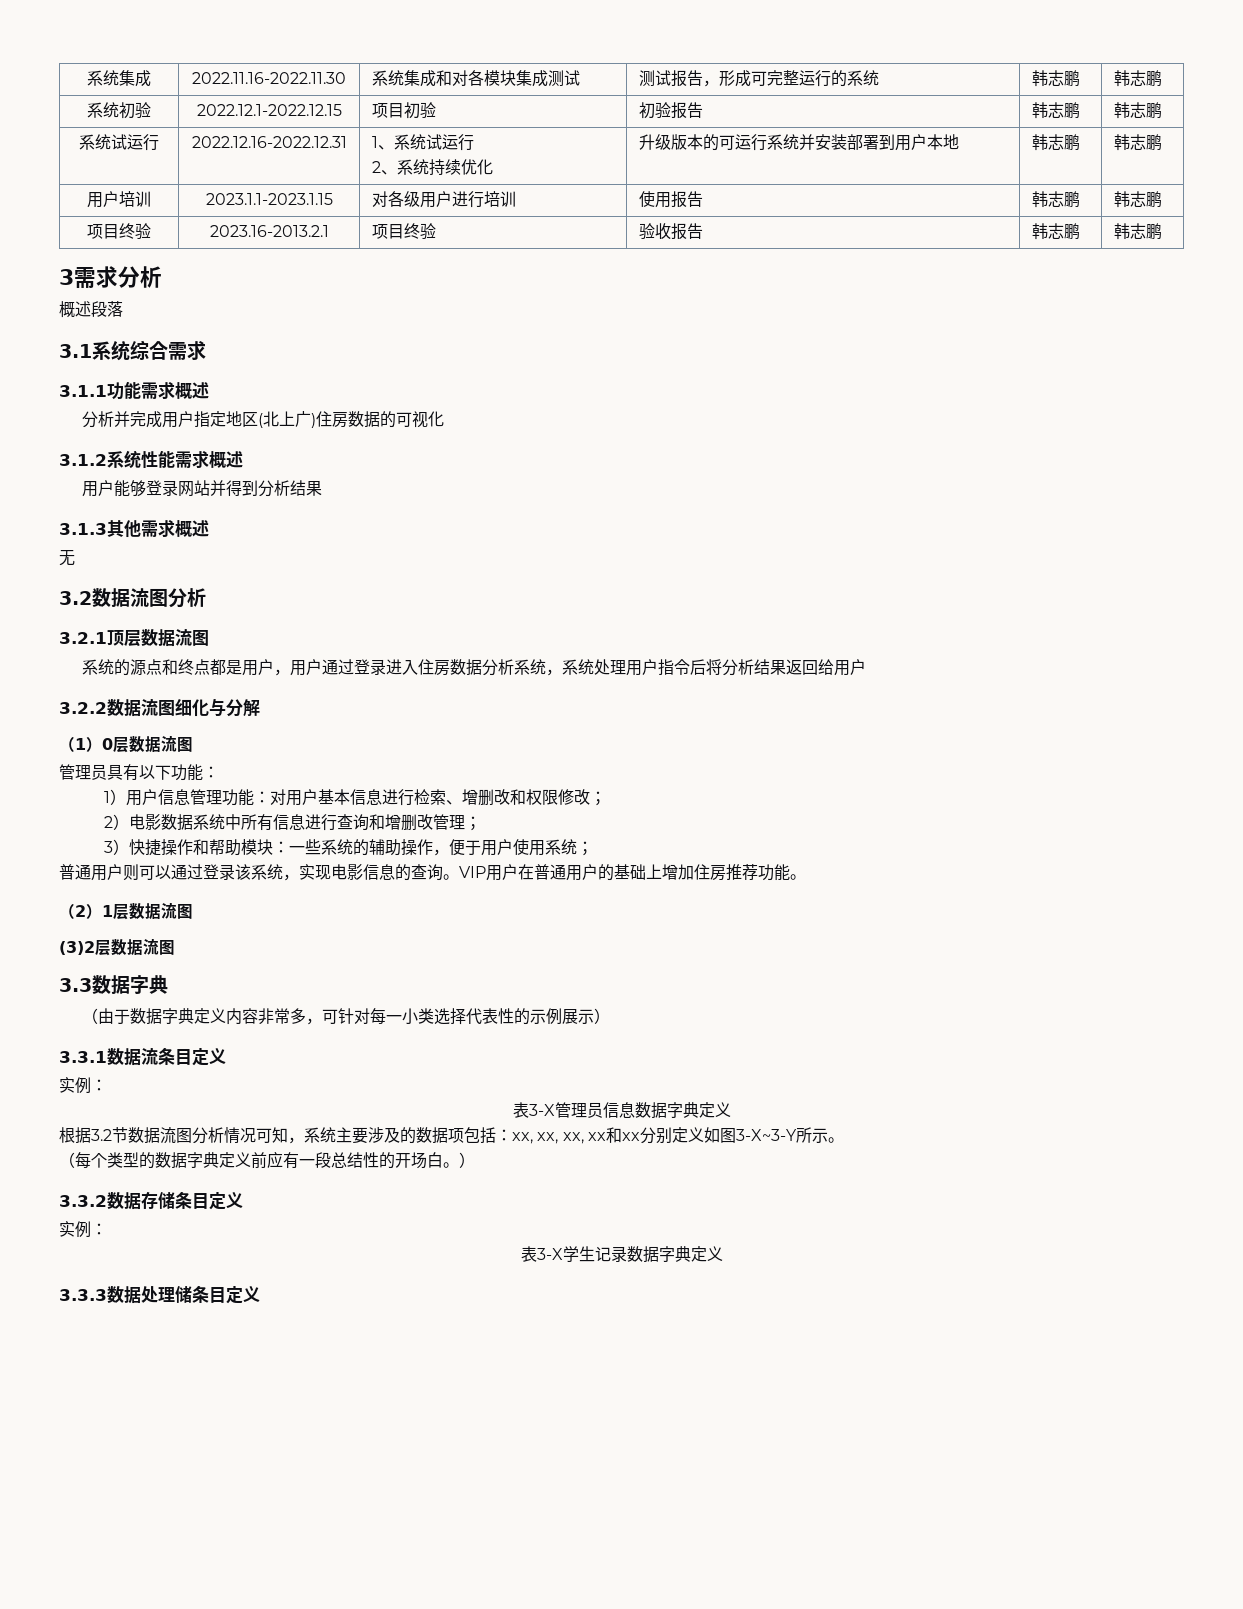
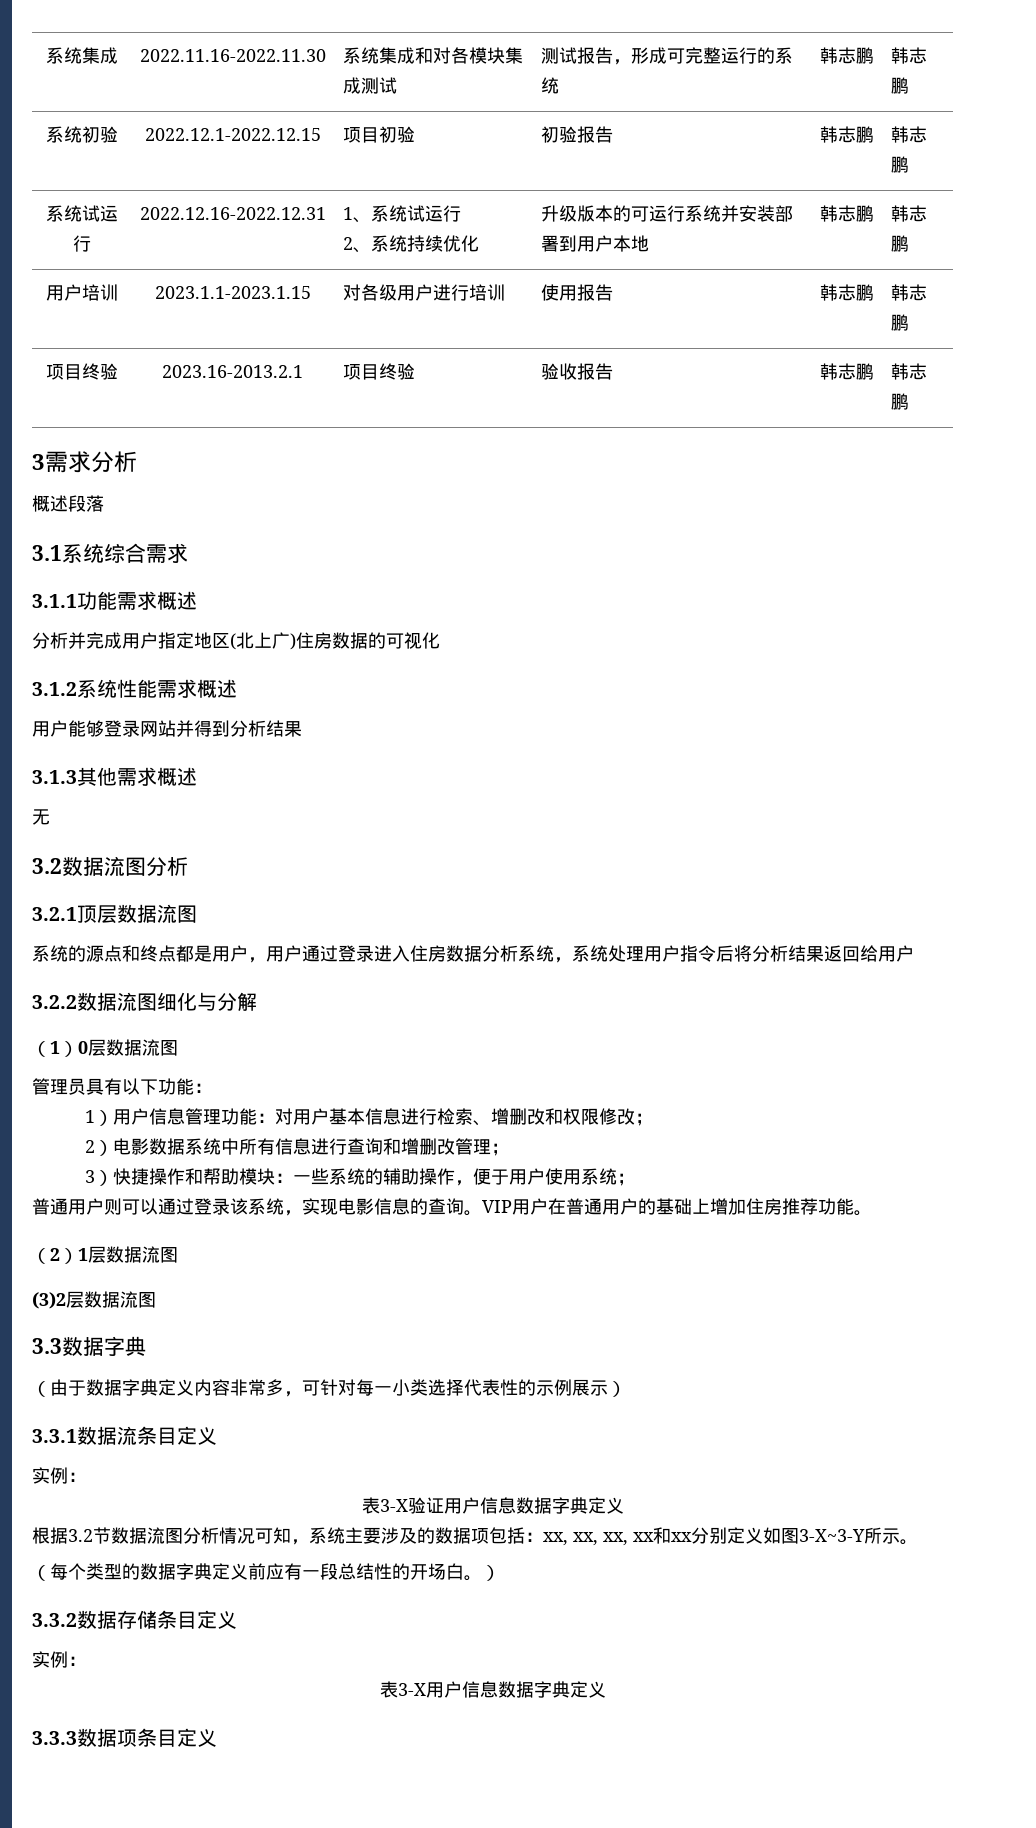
- 表3-X管理员信息数据字典定义
+ 表3-X验证用户信息数据字典定义
- 表3-X学生记录数据字典定义
+ 表3-X用户信息数据字典定义
- 3.3.3数据处理储条目定义
+ 3.3.3数据项条目定义

